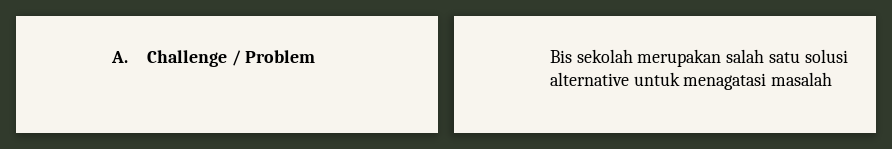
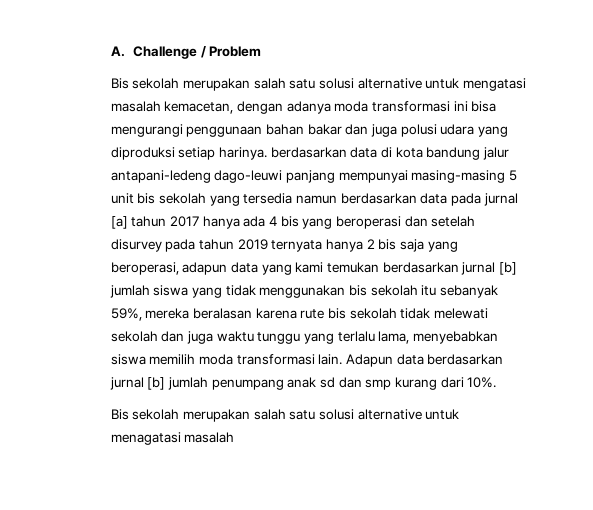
+ Bis sekolah merupakan salah satu solusi alternative untuk mengatasi masalah kemacetan, dengan adanya moda transformasi ini bisa mengurangi penggunaan bahan bakar dan juga polusi udara yang diproduksi setiap harinya. berdasarkan data di kota bandung jalur antapani-ledeng dago-leuwi panjang mempunyai masing-masing 5 unit bis sekolah yang tersedia namun berdasarkan data pada jurnal [a] tahun 2017 hanya ada 4 bis yang beroperasi dan setelah disurvey pada tahun 2019 ternyata hanya 2 bis saja yang beroperasi, adapun data yang kami temukan berdasarkan jurnal [b] jumlah siswa yang tidak menggunakan bis sekolah itu sebanyak 59%, mereka beralasan karena rute bis sekolah tidak melewati sekolah dan juga waktu tunggu yang terlalu lama, menyebabkan siswa memilih moda transformasi lain. Adapun data berdasarkan jurnal [b] jumlah penumpang anak sd dan smp kurang dari 10%.

